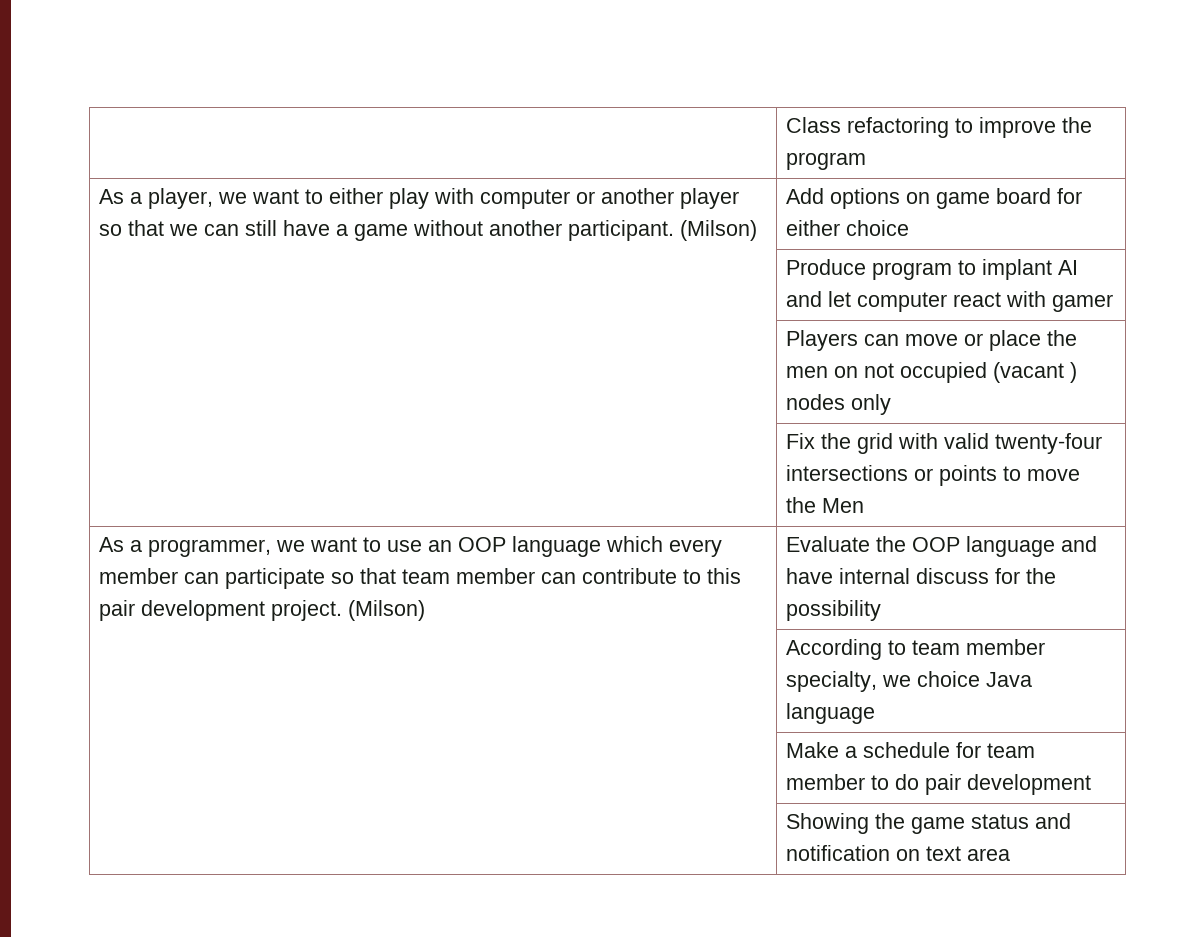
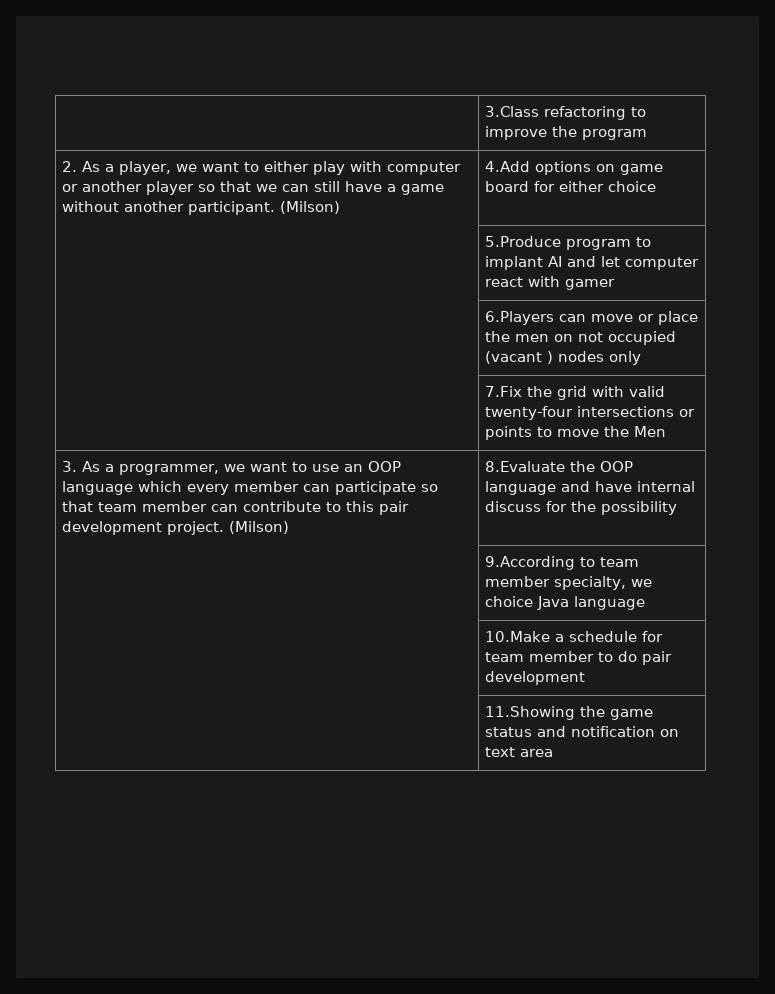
- | Class refactoring to improve the program
+ | 3.Class refactoring to improve the program
- As a player, we want to either play with computer or another player so that we can still have a game without another participant. (Milson) | Add options on game board for either choice
+ 2. As a player, we want to either play with computer or another player so that we can still have a game without another participant. (Milson) | 4.Add options on game board for either choice
- | Produce program to implant AI and let computer react with gamer
+ | 5.Produce program to implant AI and let computer react with gamer
- | Players can move or place the men on not occupied (vacant ) nodes only
+ | 6.Players can move or place the men on not occupied (vacant ) nodes only
- | Fix the grid with valid twenty-four intersections or points to move the Men
+ | 7.Fix the grid with valid twenty-four intersections or points to move the Men
- As a programmer, we want to use an OOP language which every member can participate so that team member can contribute to this pair development project. (Milson) | Evaluate the OOP language and have internal discuss for the possibility
+ 3. As a programmer, we want to use an OOP language which every member can participate so that team member can contribute to this pair development project. (Milson) | 8.Evaluate the OOP language and have internal discuss for the possibility
- | According to team member specialty, we choice Java language
+ | 9.According to team member specialty, we choice Java language
- | Make a schedule for team member to do pair development
+ | 10.Make a schedule for team member to do pair development
- | Showing the game status and notification on text area
+ | 11.Showing the game status and notification on text area

